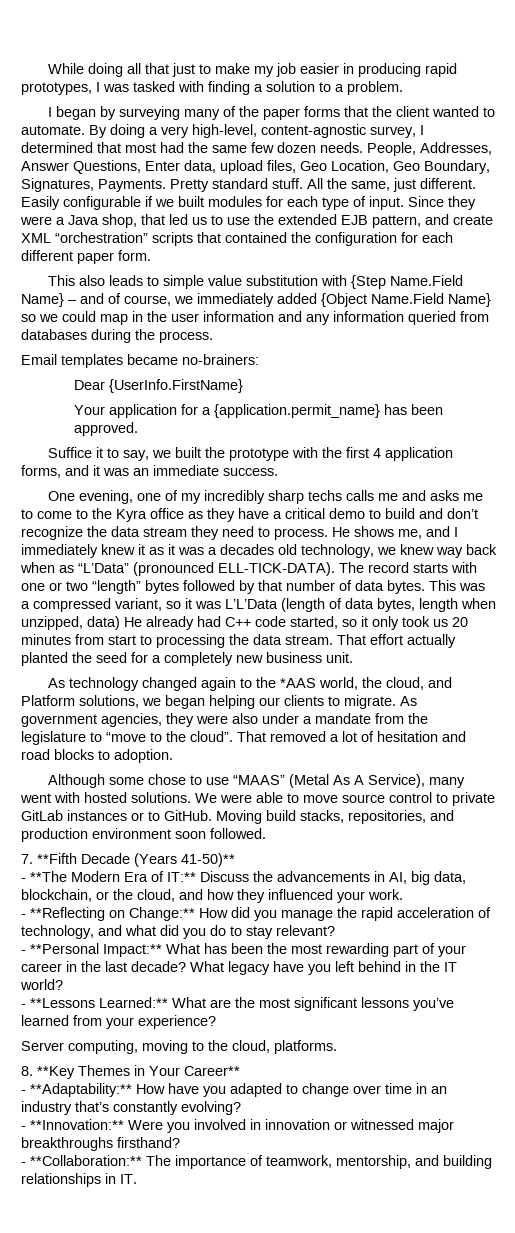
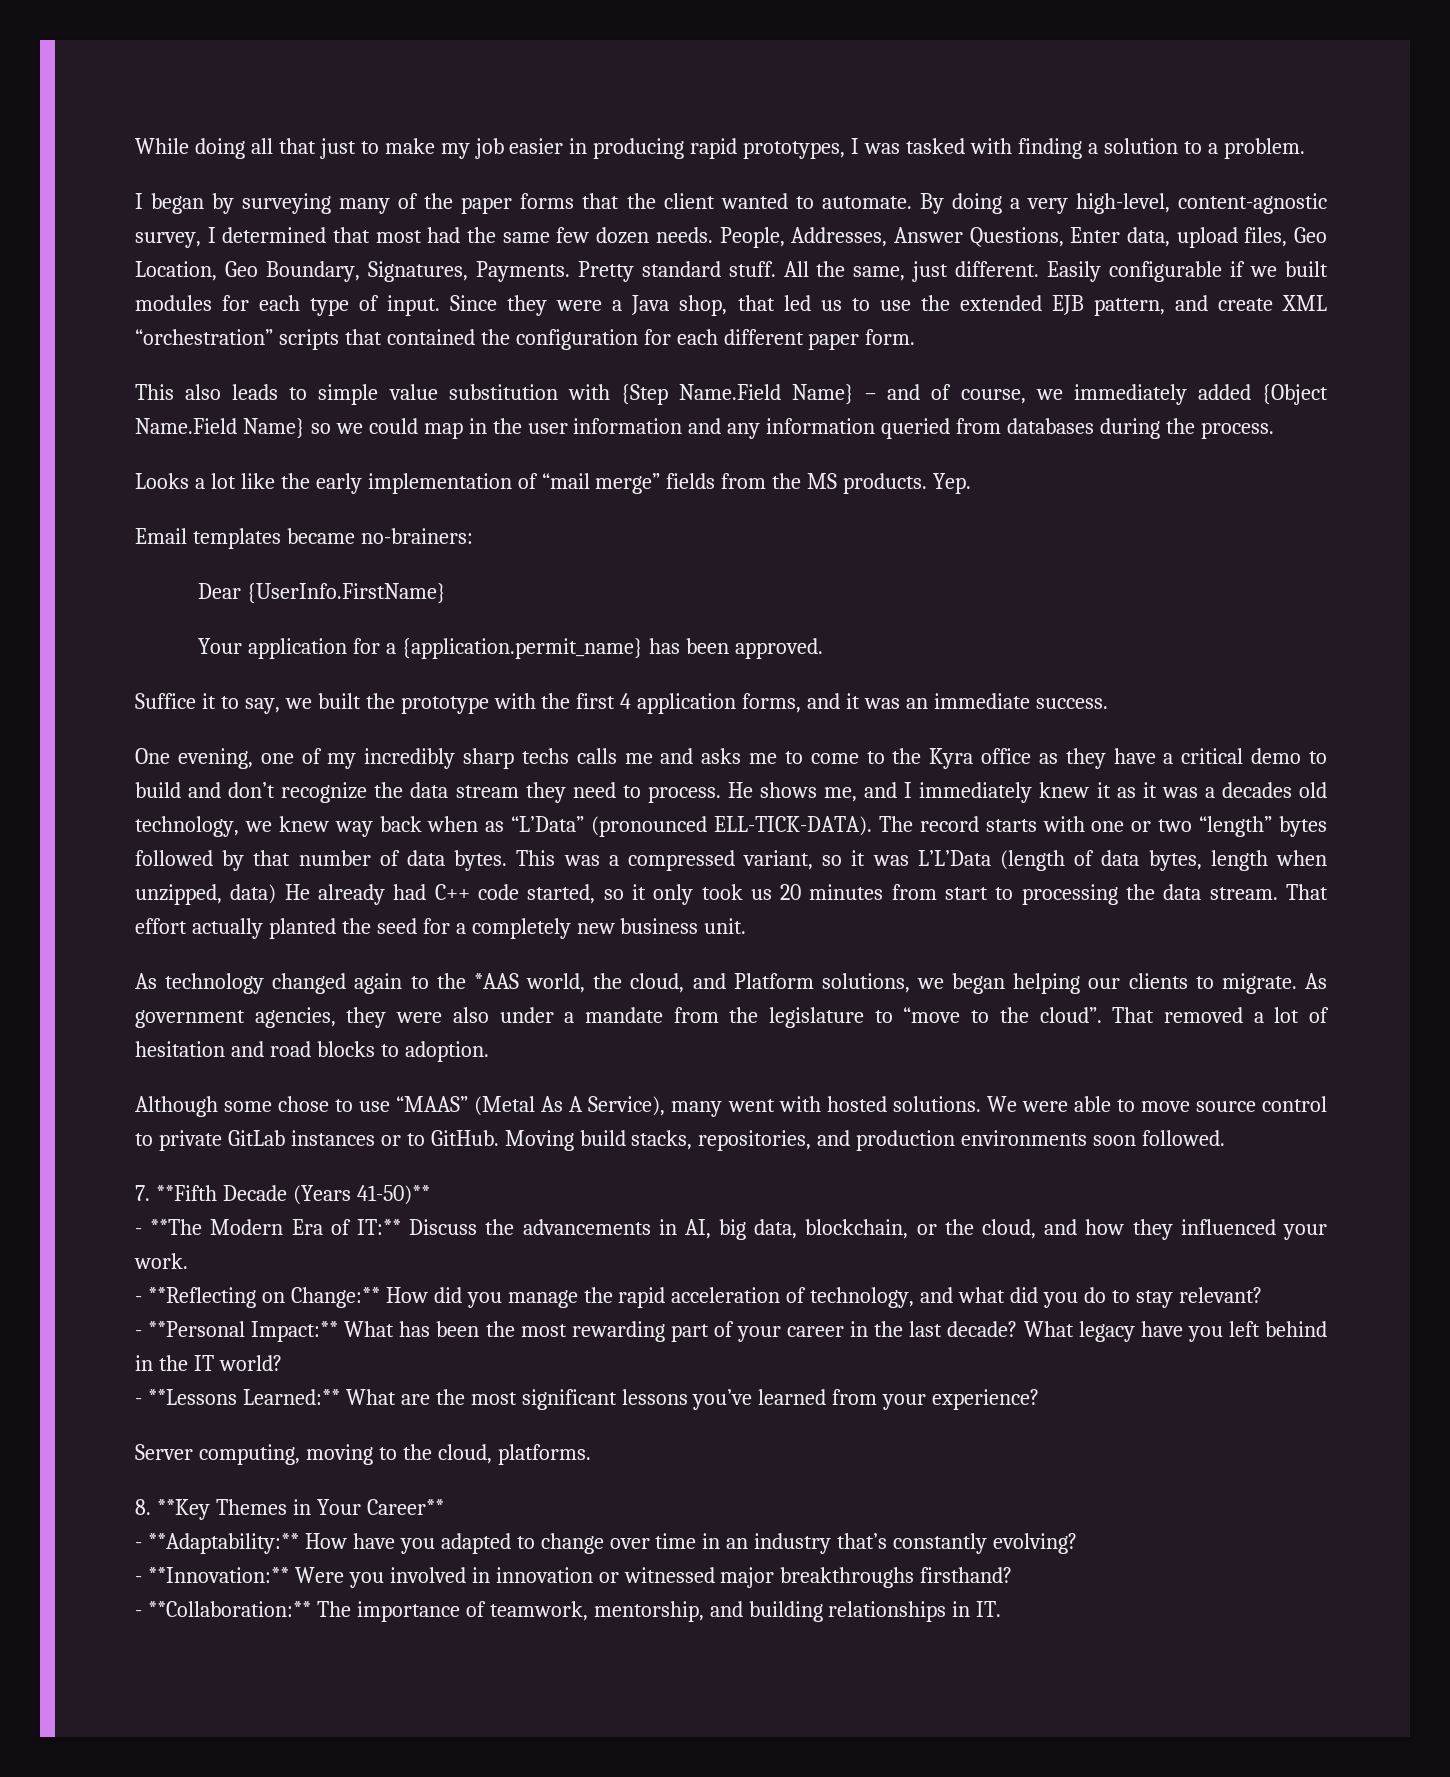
+ Looks a lot like the early implementation of “mail merge” fields from the MS products. Yep.
- Moving build stacks, repositories, and production environment soon followed.
+ Moving build stacks, repositories, and production environments soon followed.

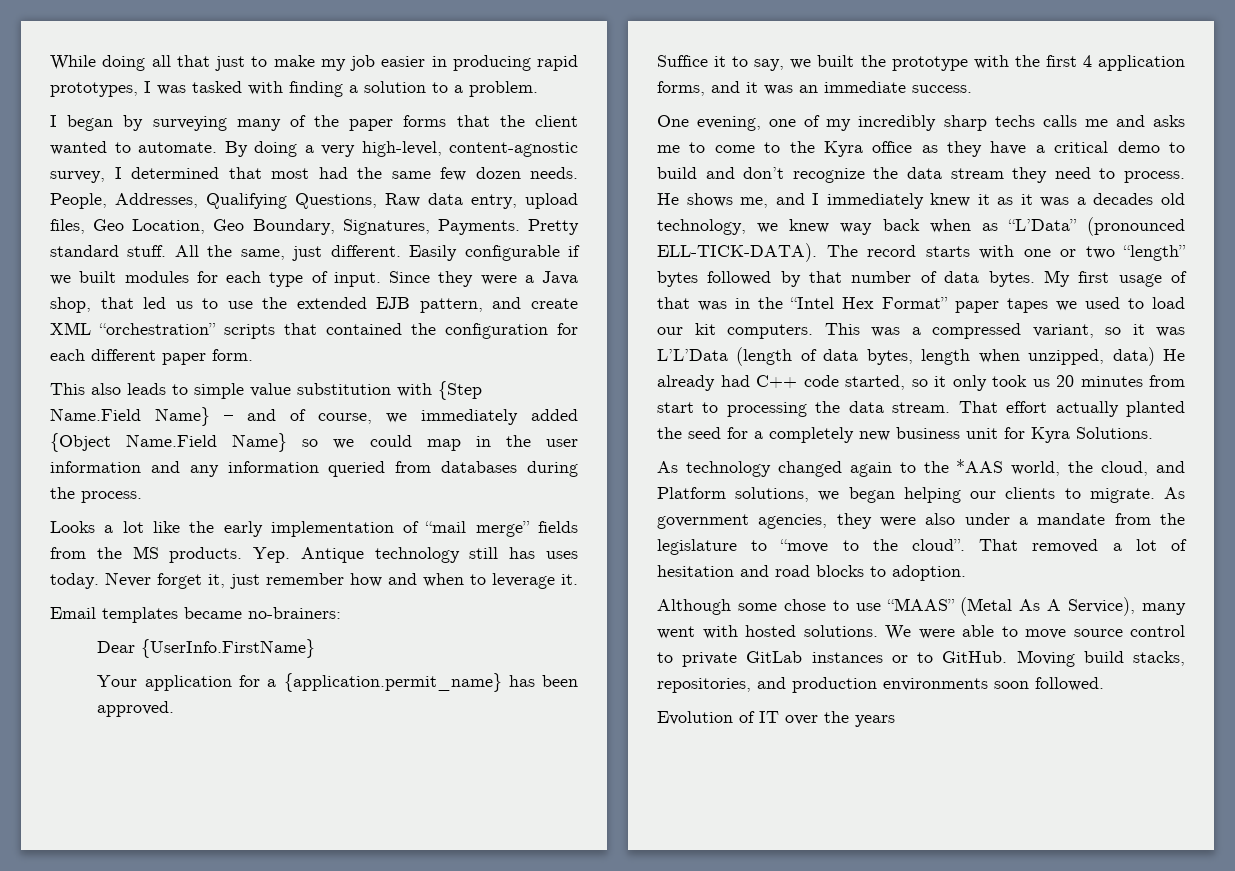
- People, Addresses, Answer Questions, Enter data, upload files, Geo Location, Geo Boundary, Signatures, Payments.
+ People, Addresses, Qualifying Questions, Raw data entry, upload files, Geo Location, Geo Boundary, Signatures, Payments.
- Yep.
+ Yep. Antique technology still has uses today. Never forget it, just remember how and when to leverage it.
+ My first usage of that was in the “Intel Hex Format” paper tapes we used to load our kit computers.
- That effort actually planted the seed for a completely new business unit.
+ That effort actually planted the seed for a completely new business unit for Kyra Solutions.
- 7. **Fifth Decade (Years 41-50)**
- - **The Modern Era of IT:** Discuss the advancements in AI, big data, blockchain, or the cloud, and how they influenced your work.
- - **Reflecting on Change:** How did you manage the rapid acceleration of technology, and what did you do to stay relevant?
- - **Personal Impact:** What has been the most rewarding part of your career in the last decade? What legacy have you left behind in the IT world?
- - **Lessons Learned:** What are the most significant lessons you’ve learned from your experience?
- Server computing, moving to the cloud, platforms.
- 8. **Key Themes in Your Career**
- - **Adaptability:** How have you adapted to change over time in an industry that’s constantly evolving?
- - **Innovation:** Were you involved in innovation or witnessed major breakthroughs firsthand?
- - **Collaboration:** The importance of teamwork, mentorship, and building relationships in IT.
+ Evolution of IT over the years

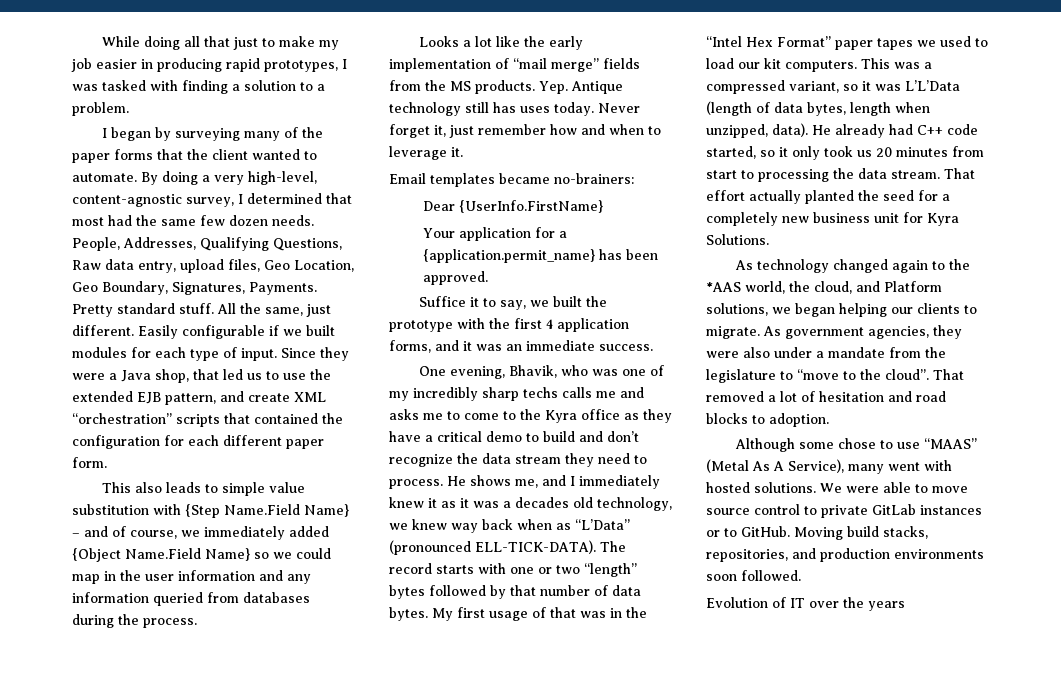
- One evening, one of my incredibly sharp techs calls me and asks me to come to the Kyra office as they have a critical demo to build and don’t recognize the data stream they need to process.
+ One evening, Bhavik, who was one of my incredibly sharp techs calls me and asks me to come to the Kyra office as they have a critical demo to build and don’t recognize the data stream they need to process.
- This was a compressed variant, so it was L’L’Data (length of data bytes, length when unzipped, data) He already had C++ code started, so it only took us 20 minutes from start to processing the data stream.
+ This was a compressed variant, so it was L’L’Data (length of data bytes, length when unzipped, data). He already had C++ code started, so it only took us 20 minutes from start to processing the data stream.

